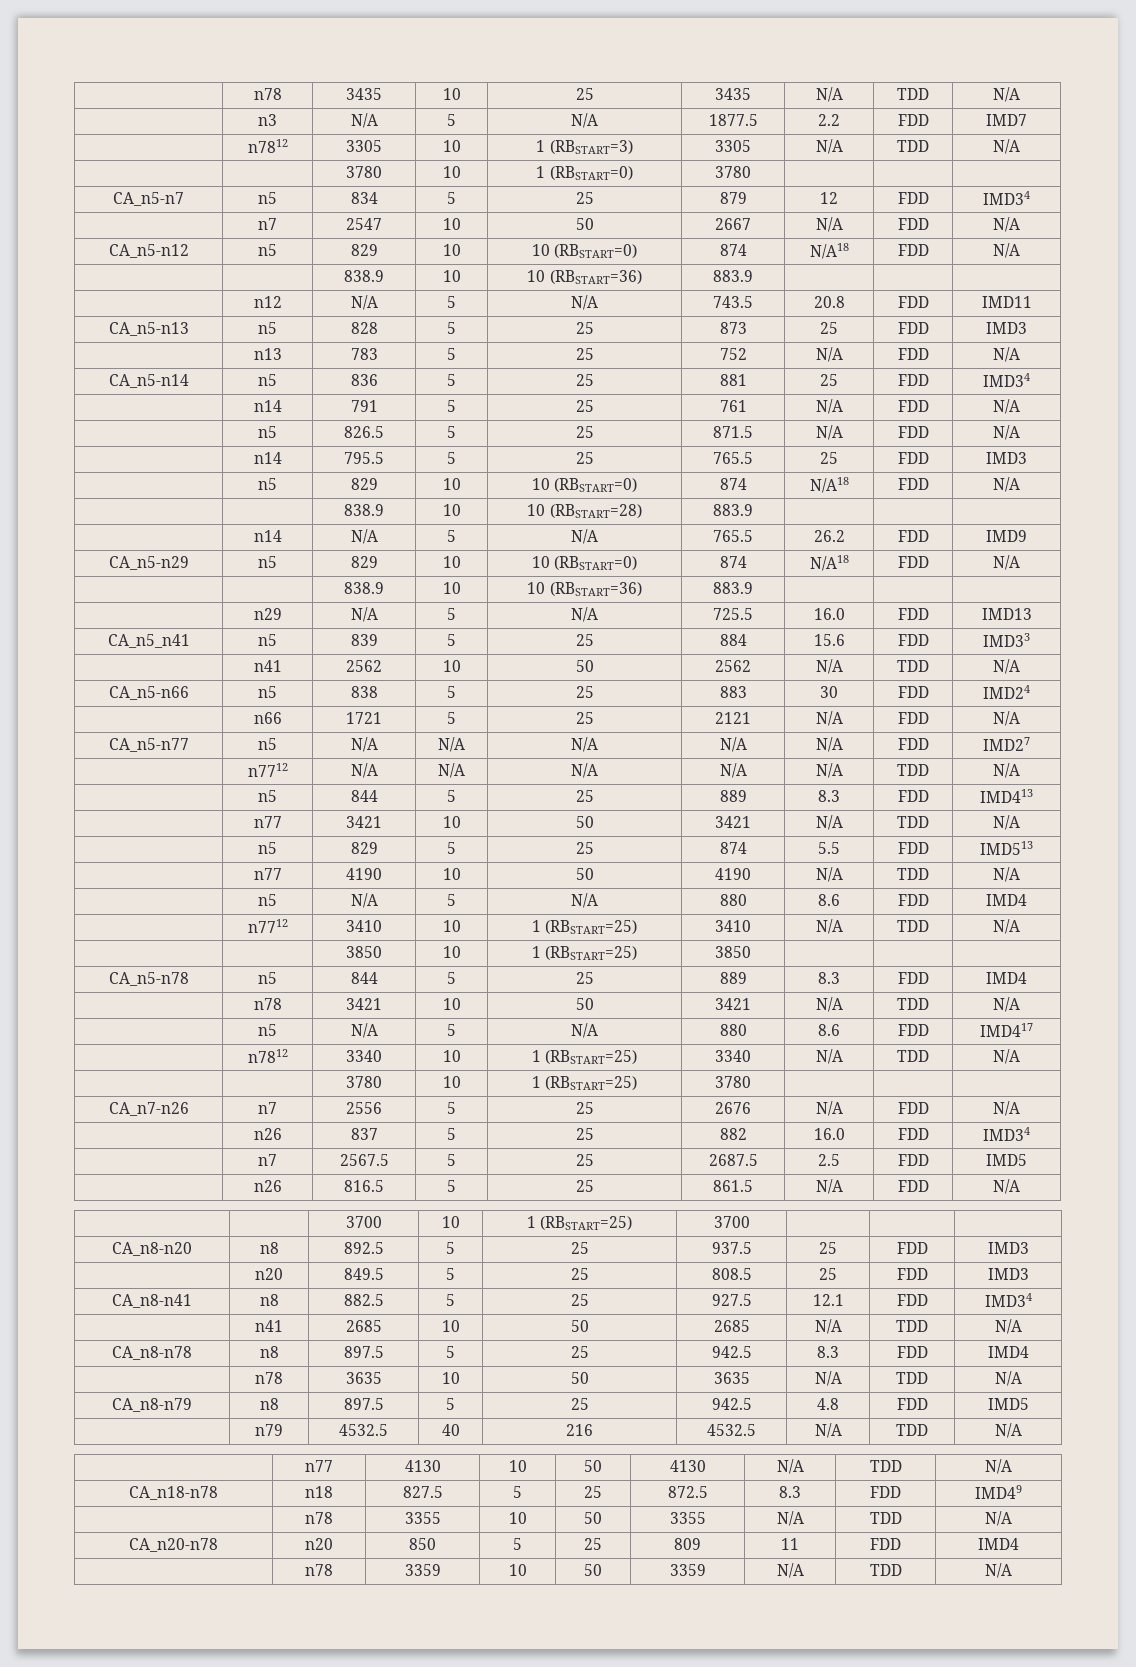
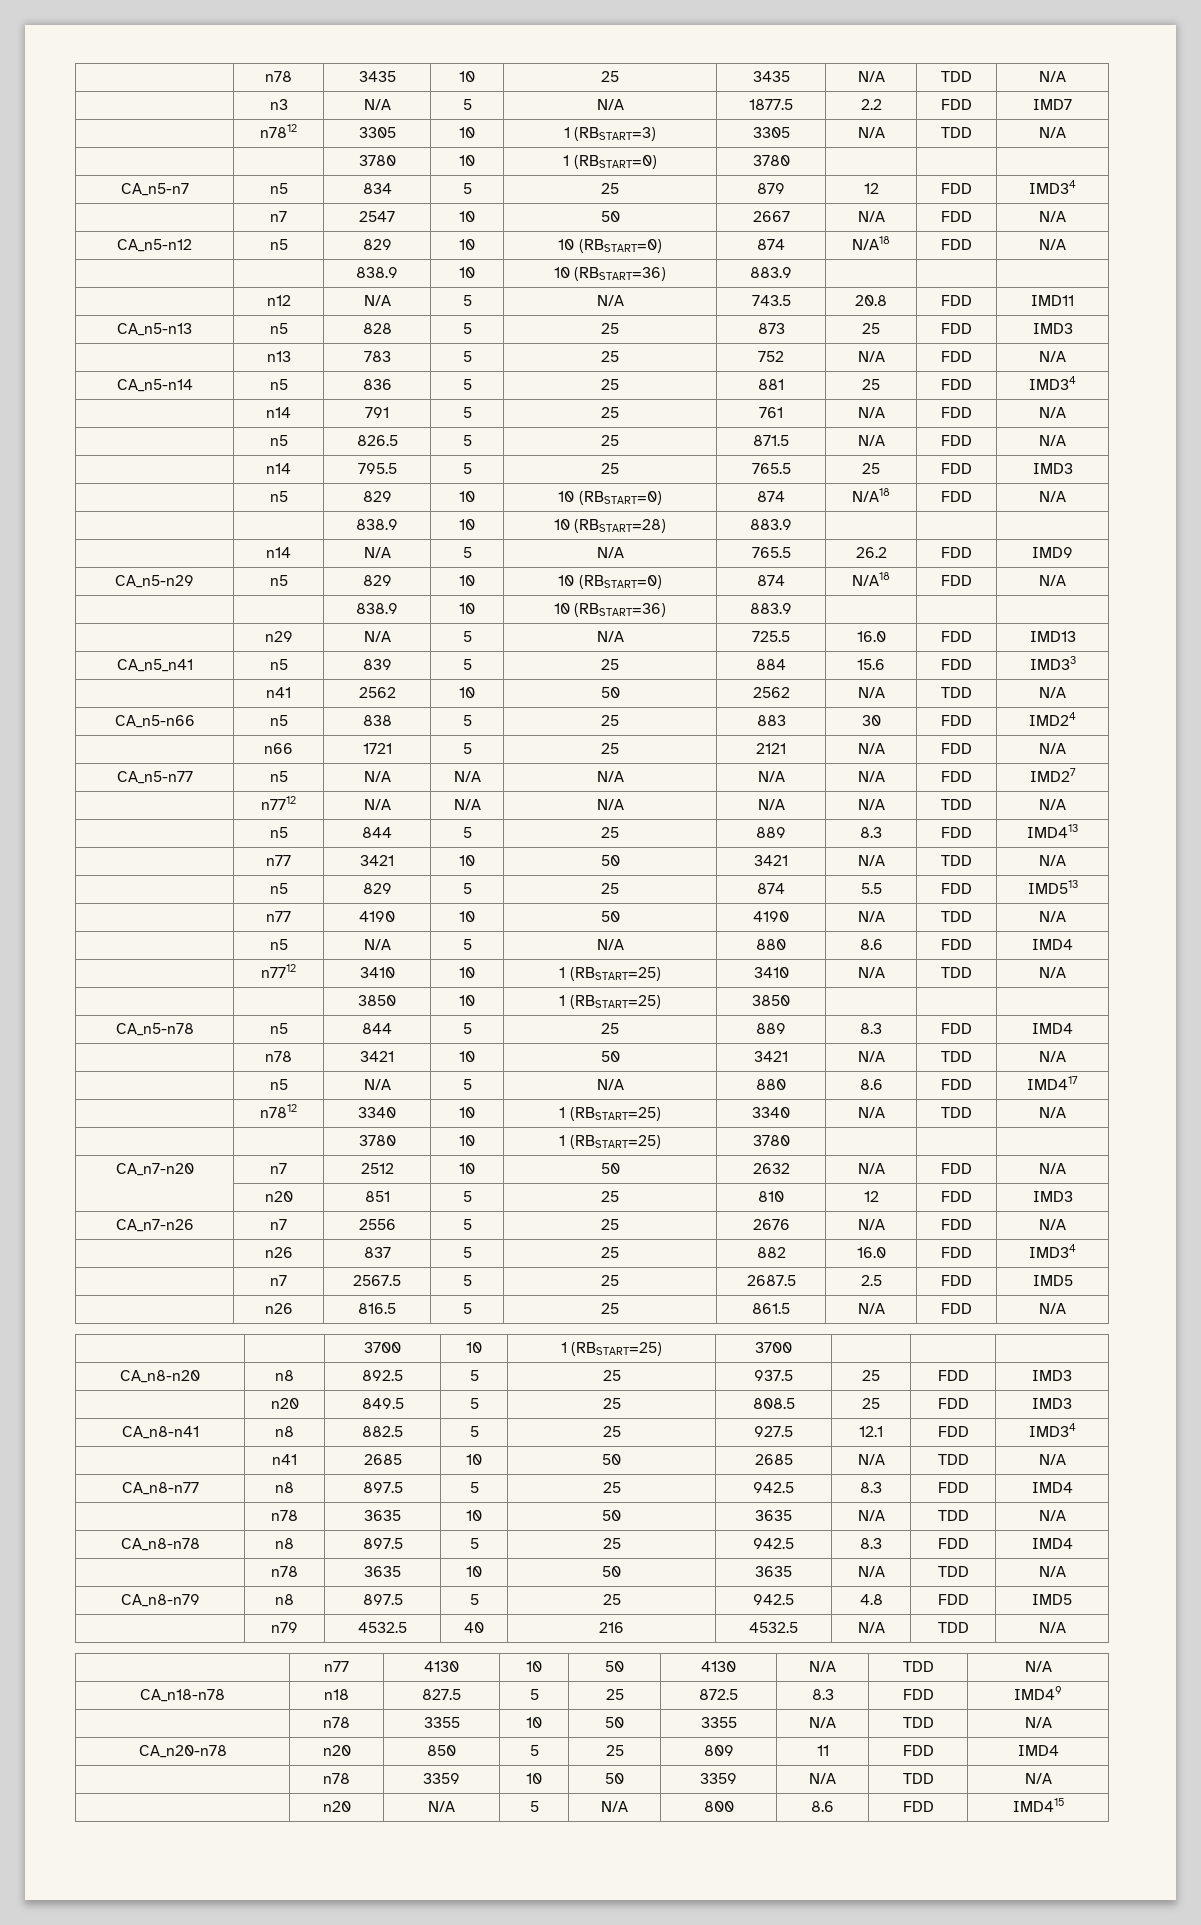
+ CA_n7-n20 | n7 | 2512 | 10 | 50 | 2632 | N/A | FDD | N/A
+ | n20 | 851 | 5 | 25 | 810 | 12 | FDD | IMD3
+ CA_n8-n77 | n8 | 897.5 | 5 | 25 | 942.5 | 8.3 | FDD | IMD4
+ | n78 | 3635 | 10 | 50 | 3635 | N/A | TDD | N/A
+ | n20 | N/A | 5 | N/A | 800 | 8.6 | FDD | IMD415

